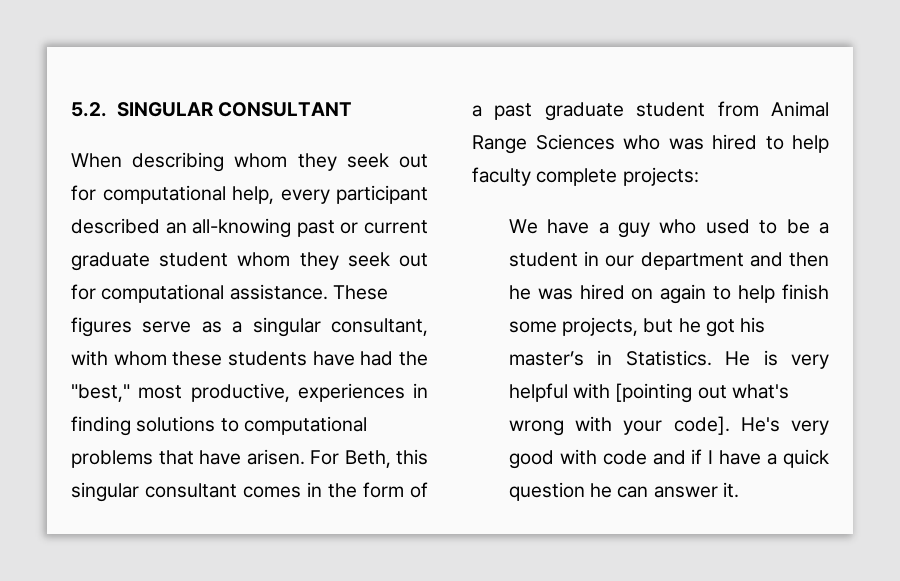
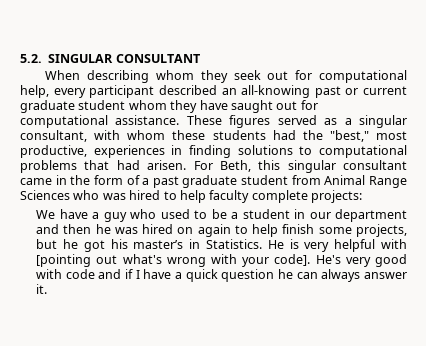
- When describing whom they seek out for computational help, every participant described an all-knowing past or current graduate student whom they seek out for computational assistance.
+ When describing whom they seek out for computational help, every participant described an all-knowing past or current graduate student whom they have saught out for computational assistance.
- These figures serve as a singular consultant, with whom these students have had the "best," most productive, experiences in finding solutions to computational problems that have arisen.
+ These figures served as a singular consultant, with whom these students had the "best," most productive, experiences in finding solutions to computational problems that had arisen.
- For Beth, this singular consultant comes in the form of a past graduate student from Animal Range Sciences who was hired to help faculty complete projects:
+ For Beth, this singular consultant came in the form of a past graduate student from Animal Range Sciences who was hired to help faculty complete projects:
- He's very good with code and if I have a quick question he can answer it.
+ He's very good with code and if I have a quick question he can always answer it.

